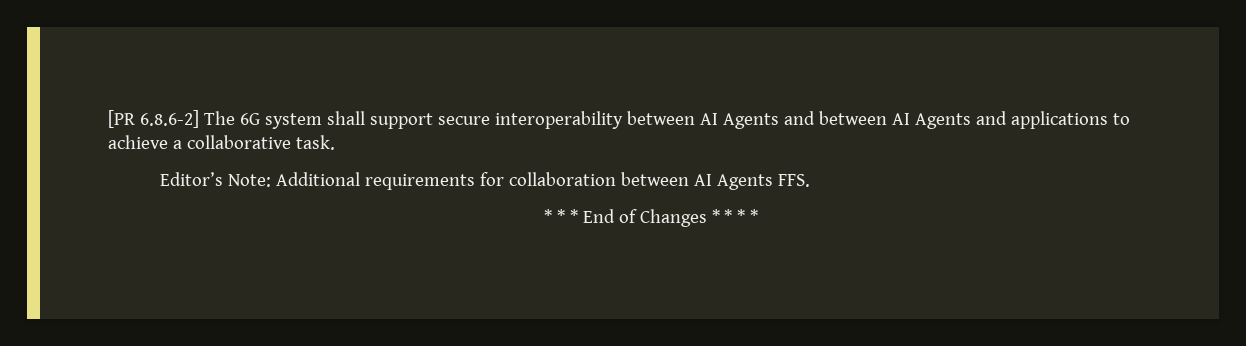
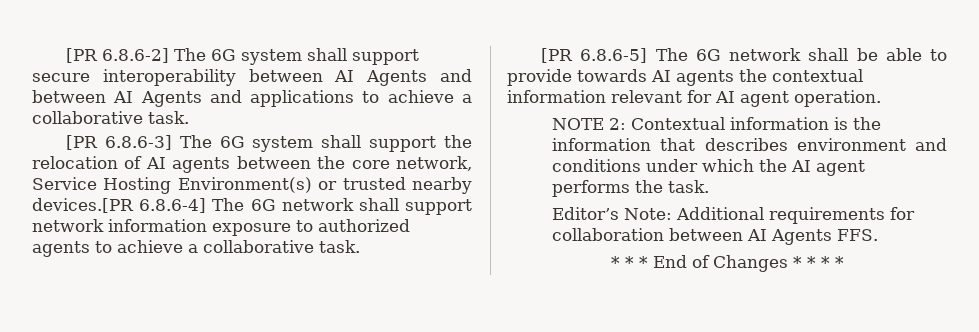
+ [PR 6.8.6-3] The 6G system shall support the relocation of AI agents between the core network, Service Hosting Environment(s) or trusted nearby devices.[PR 6.8.6-4] The 6G network shall support network information exposure to authorized agents to achieve a collaborative task.
+ [PR 6.8.6-5] The 6G network shall be able to provide towards AI agents the contextual information relevant for AI agent operation.
+ NOTE 2: Contextual information is the information that describes environment and conditions under which the AI agent performs the task.

